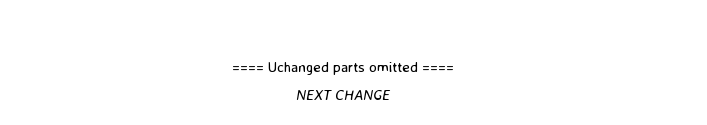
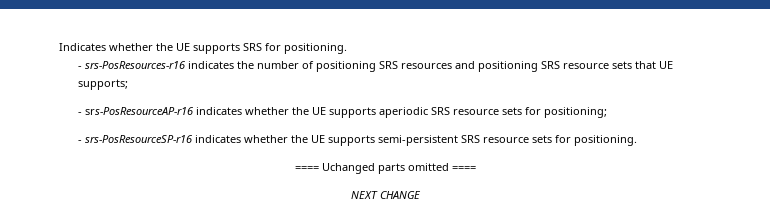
+ Indicates whether the UE supports SRS for positioning.
+ - srs-PosResources-r16 indicates the number of positioning SRS resources and positioning SRS resource sets that UE supports;
+ - srs-PosResourceAP-r16 indicates whether the UE supports aperiodic SRS resource sets for positioning;
+ - srs-PosResourceSP-r16 indicates whether the UE supports semi-persistent SRS resource sets for positioning.

